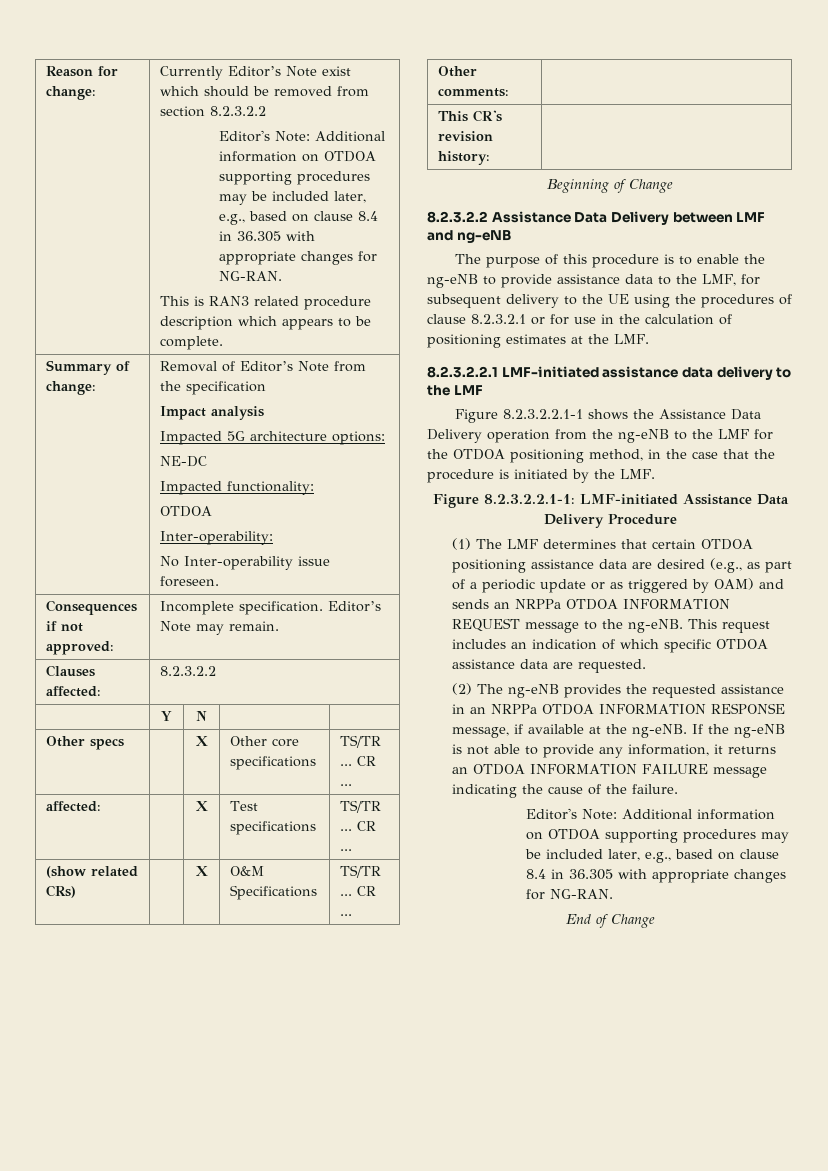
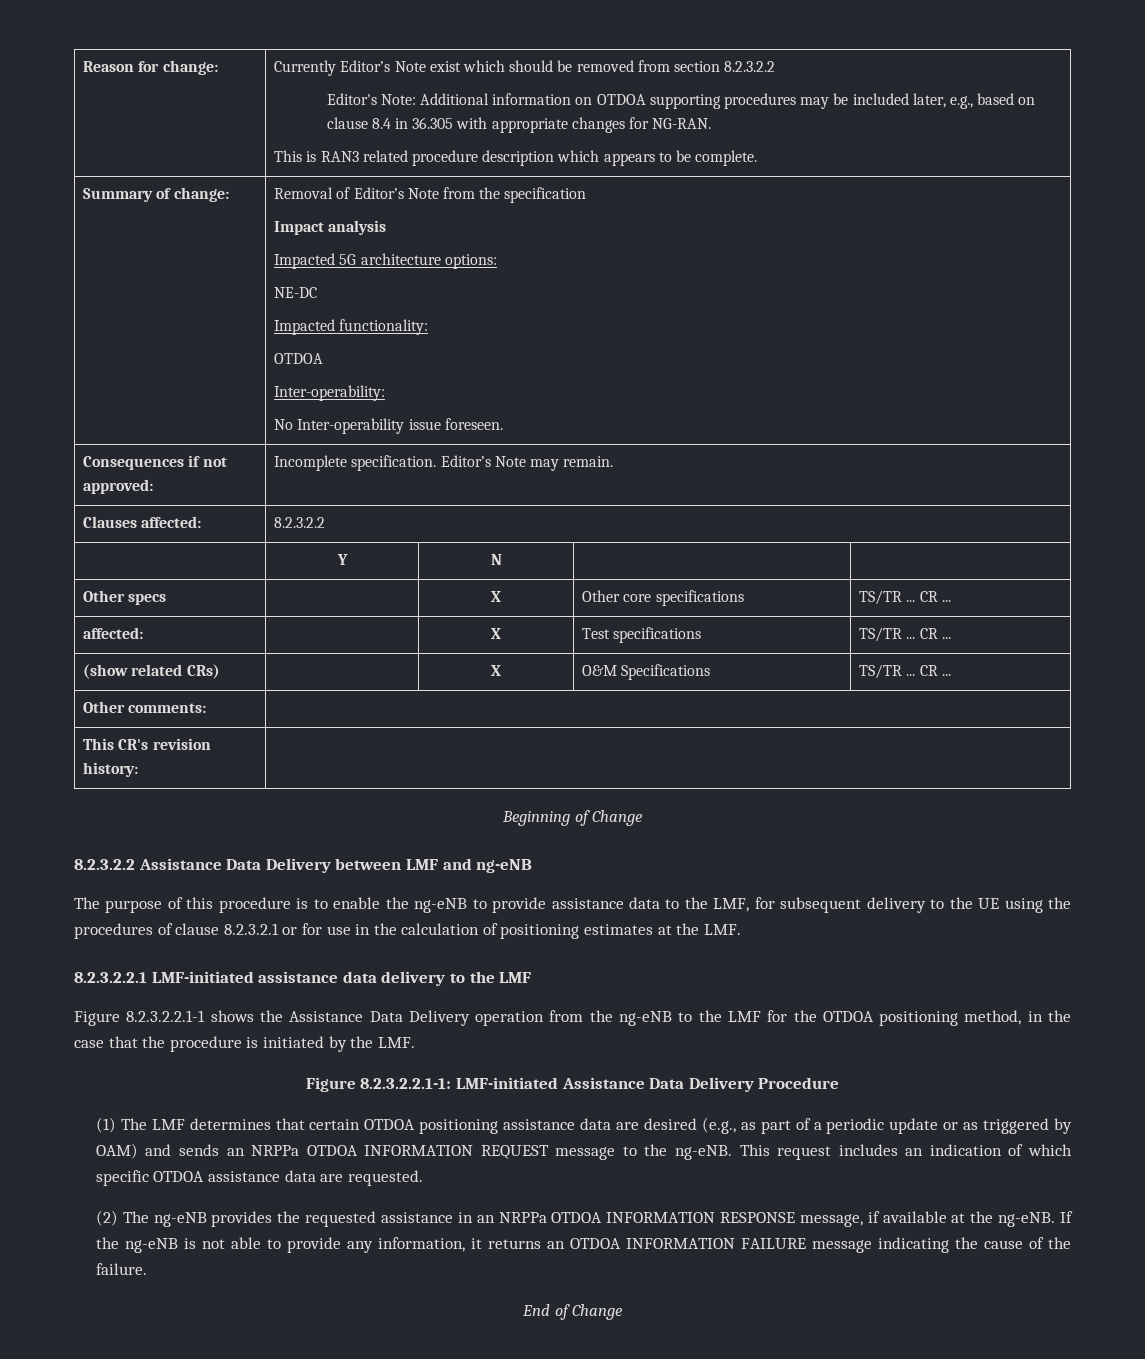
  If the ng-eNB is not able to provide any information, it returns an OTDOA INFORMATION FAILURE message indicating the cause of the failure.
- Editor's Note: Additional information on OTDOA supporting procedures may be included later, e.g., based on clause 8.4 in 36.305 with appropriate changes for NG-RAN.

